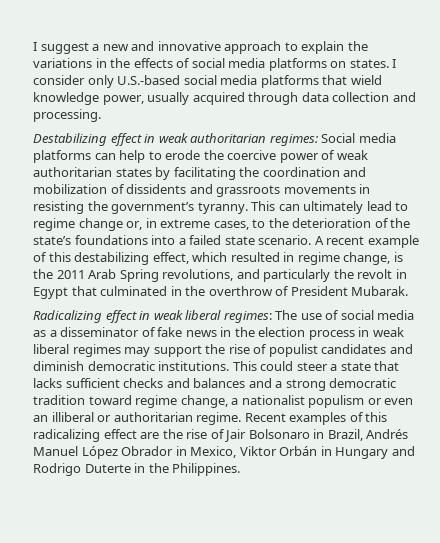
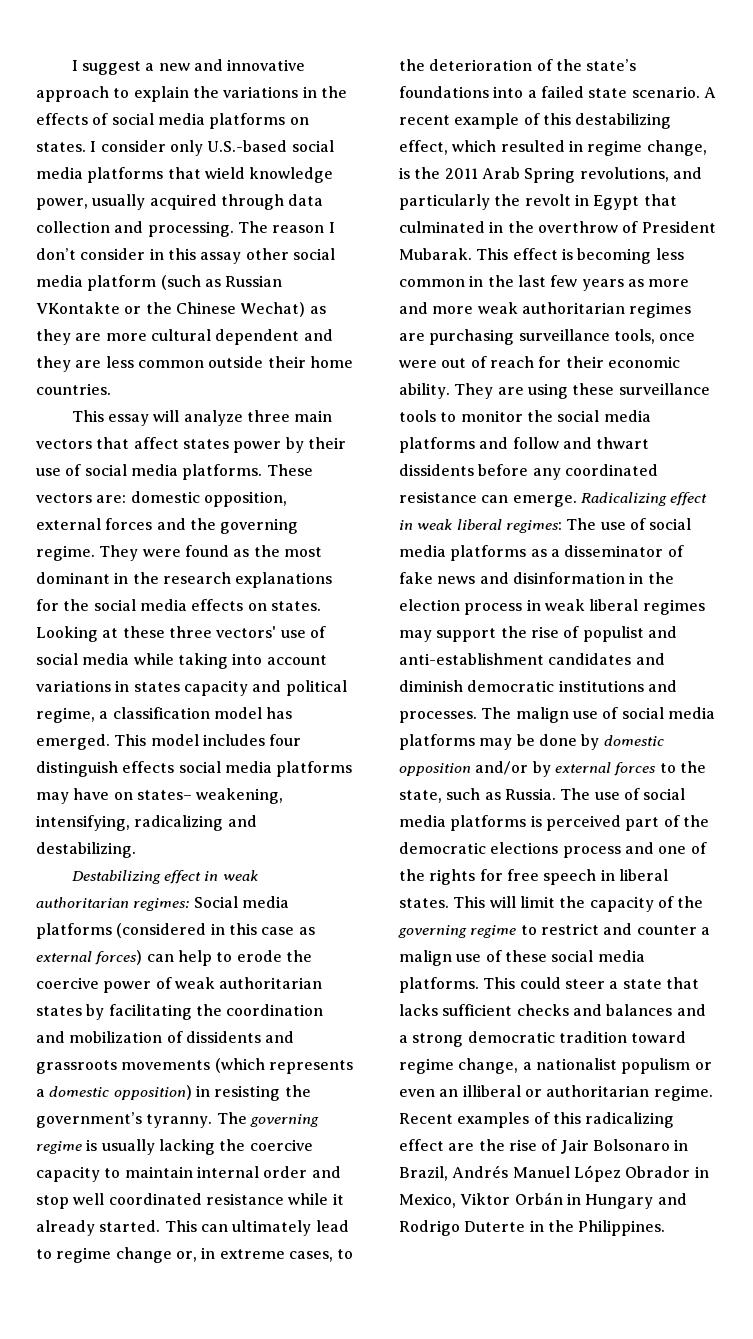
+ The reason I don’t consider in this assay other social media platform (such as Russian VKontakte or the Chinese Wechat) as they are more cultural dependent and they are less common outside their home countries.
+ This essay will analyze three main vectors that affect states power by their use of social media platforms. These vectors are: domestic opposition, external forces and the governing regime. They were found as the most dominant in the research explanations for the social media effects on states. Looking at these three vectors' use of social media while taking into account variations in states capacity and political regime, a classification model has emerged. This model includes four distinguish effects social media platforms may have on states– weakening, intensifying, radicalizing and destabilizing.
- Destabilizing effect in weak authoritarian regimes: Social media platforms can help to erode the coercive power of weak authoritarian states by facilitating the coordination and mobilization of dissidents and grassroots movements in resisting the government’s tyranny.
+ Destabilizing effect in weak authoritarian regimes: Social media platforms (considered in this case as external forces) can help to erode the coercive power of weak authoritarian states by facilitating the coordination and mobilization of dissidents and grassroots movements (which represents a domestic opposition) in resisting the government’s tyranny.
+ The governing regime is usually lacking the coercive capacity to maintain internal order and stop well coordinated resistance while it already started.
- A recent example of this destabilizing effect, which resulted in regime change, is the 2011 Arab Spring revolutions, and particularly the revolt in Egypt that culminated in the overthrow of President Mubarak.
- Radicalizing effect in weak liberal regimes:
+ A recent example of this destabilizing effect, which resulted in regime change, is the 2011 Arab Spring revolutions, and particularly the revolt in Egypt that culminated in the overthrow of President Mubarak. This effect is becoming less common in the last few years as more and more weak authoritarian regimes are purchasing surveillance tools, once were out of reach for their economic ability. They are using these surveillance tools to monitor the social media platforms and follow and thwart dissidents before any coordinated resistance can emerge. Radicalizing effect in weak liberal regimes:
- The use of social media as a disseminator of fake news in the election process in weak liberal regimes may support the rise of populist candidates and diminish democratic institutions.
+ The use of social media platforms as a disseminator of fake news and disinformation in the election process in weak liberal regimes may support the rise of populist and anti-establishment candidates and diminish democratic institutions and processes. The malign use of social media platforms may be done by domestic opposition and/or by external forces to the state, such as Russia. The use of social media platforms is perceived part of the democratic elections process and one of the rights for free speech in liberal states. This will limit the capacity of the governing regime to restrict and counter a malign use of these social media platforms.

